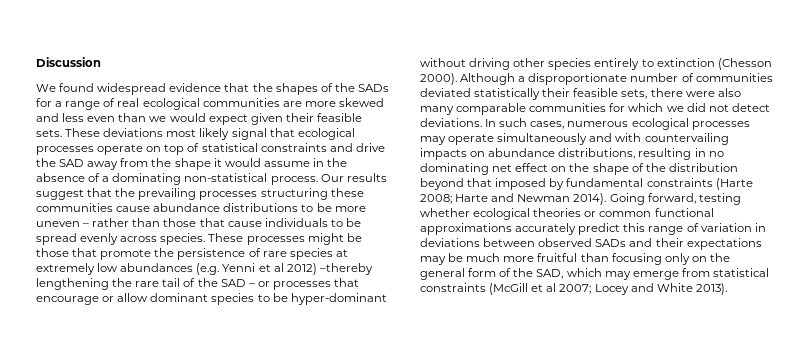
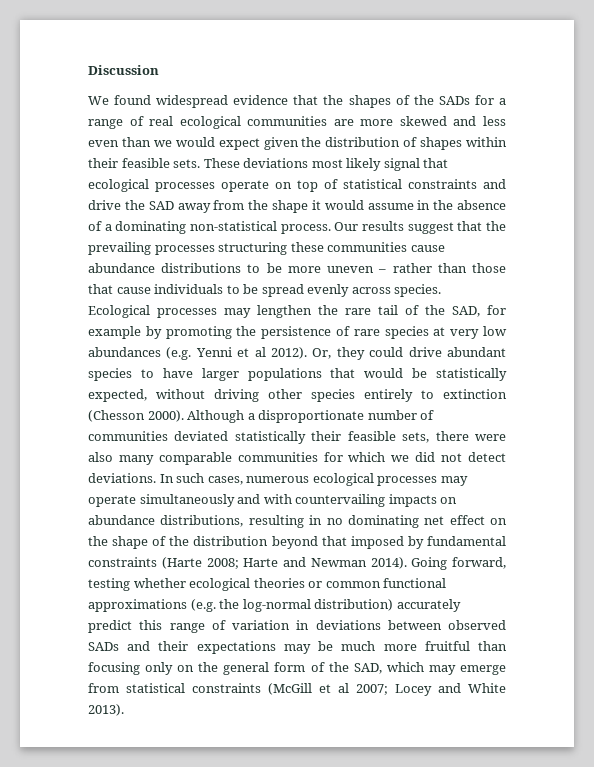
- We found widespread evidence that the shapes of the SADs for a range of real ecological communities are more skewed and less even than we would expect given their feasible sets.
+ We found widespread evidence that the shapes of the SADs for a range of real ecological communities are more skewed and less even than we would expect given the distribution of shapes within their feasible sets.
- These processes might be those that promote the persistence of rare species at extremely low abundances (e.g. Yenni et al 2012) –thereby lengthening the rare tail of the SAD – or processes that encourage or allow dominant species to be hyper-dominant without driving other species entirely to extinction (Chesson 2000).
+ Ecological processes may lengthen the rare tail of the SAD, for example by promoting the persistence of rare species at very low abundances (e.g. Yenni et al 2012). Or, they could drive abundant species to have larger populations that would be statistically expected, without driving other species entirely to extinction (Chesson 2000).
- Going forward, testing whether ecological theories or common functional approximations accurately predict this range of variation in deviations between observed SADs and their expectations may be much more fruitful than focusing only on the general form of the SAD, which may emerge from statistical constraints (McGill et al 2007; Locey and White 2013).
+ Going forward, testing whether ecological theories or common functional approximations (e.g. the log-normal distribution) accurately predict this range of variation in deviations between observed SADs and their expectations may be much more fruitful than focusing only on the general form of the SAD, which may emerge from statistical constraints (McGill et al 2007; Locey and White 2013).

